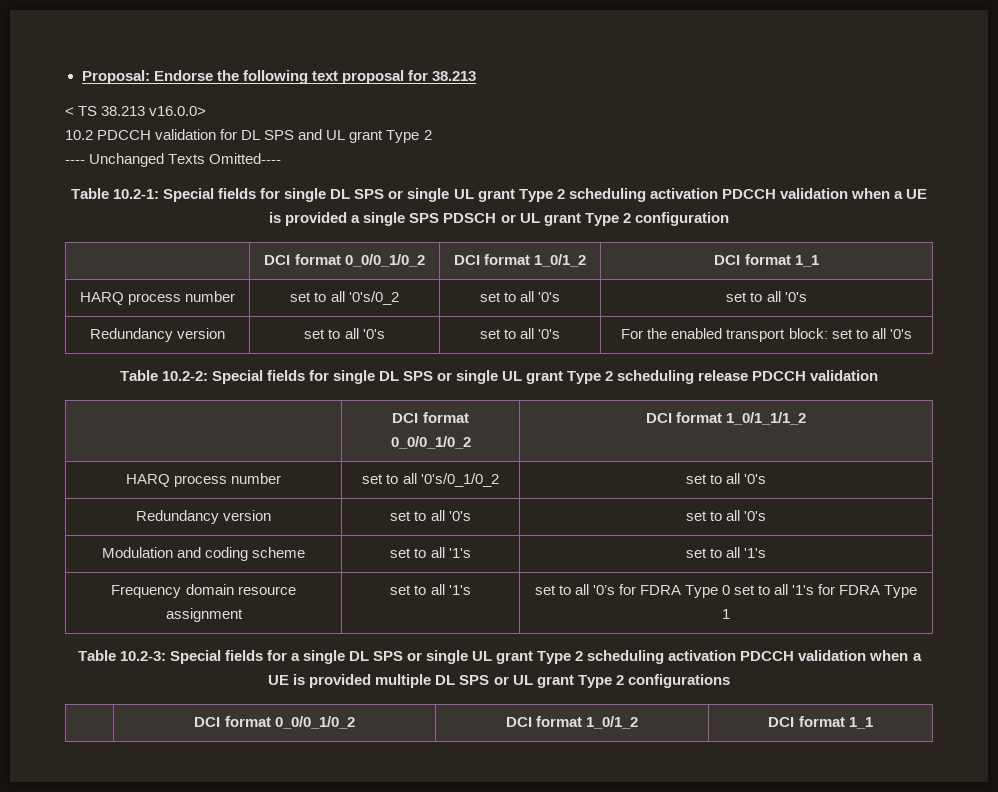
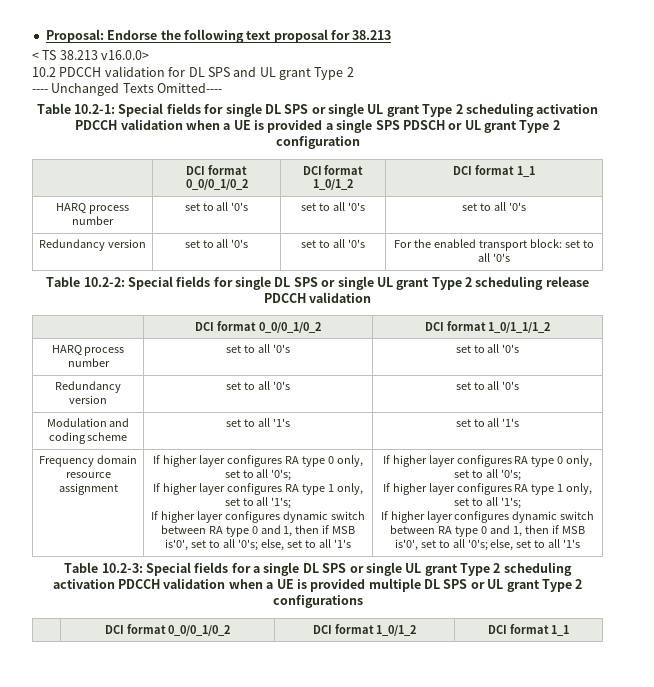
- HARQ process number | set to all '0's/0_2 | set to all '0's | set to all '0's
+ HARQ process number | set to all '0's | set to all '0's | set to all '0's
  | DCI format 0_0/0_1/0_2 | DCI format 1_0/1_1/1_2
- HARQ process number | set to all '0's/0_1/0_2 | set to all '0's
+ HARQ process number | set to all '0's | set to all '0's
- Frequency domain resource assignment | set to all '1's | set to all '0’s for FDRA Type 0 set to all '1's for FDRA Type 1
+ Frequency domain resource assignment | If higher layer configures RA type 0 only, set to all '0's;
+ If higher layer configures RA type 1 only, set to all '1's;
+ If higher layer configures dynamic switch between RA type 0 and 1, then if MSB is'0', set to all '0's; else, set to all '1's | If higher layer configures RA type 0 only, set to all '0's;
+ If higher layer configures RA type 1 only, set to all '1's;
+ If higher layer configures dynamic switch between RA type 0 and 1, then if MSB is'0', set to all '0's; else, set to all '1's

